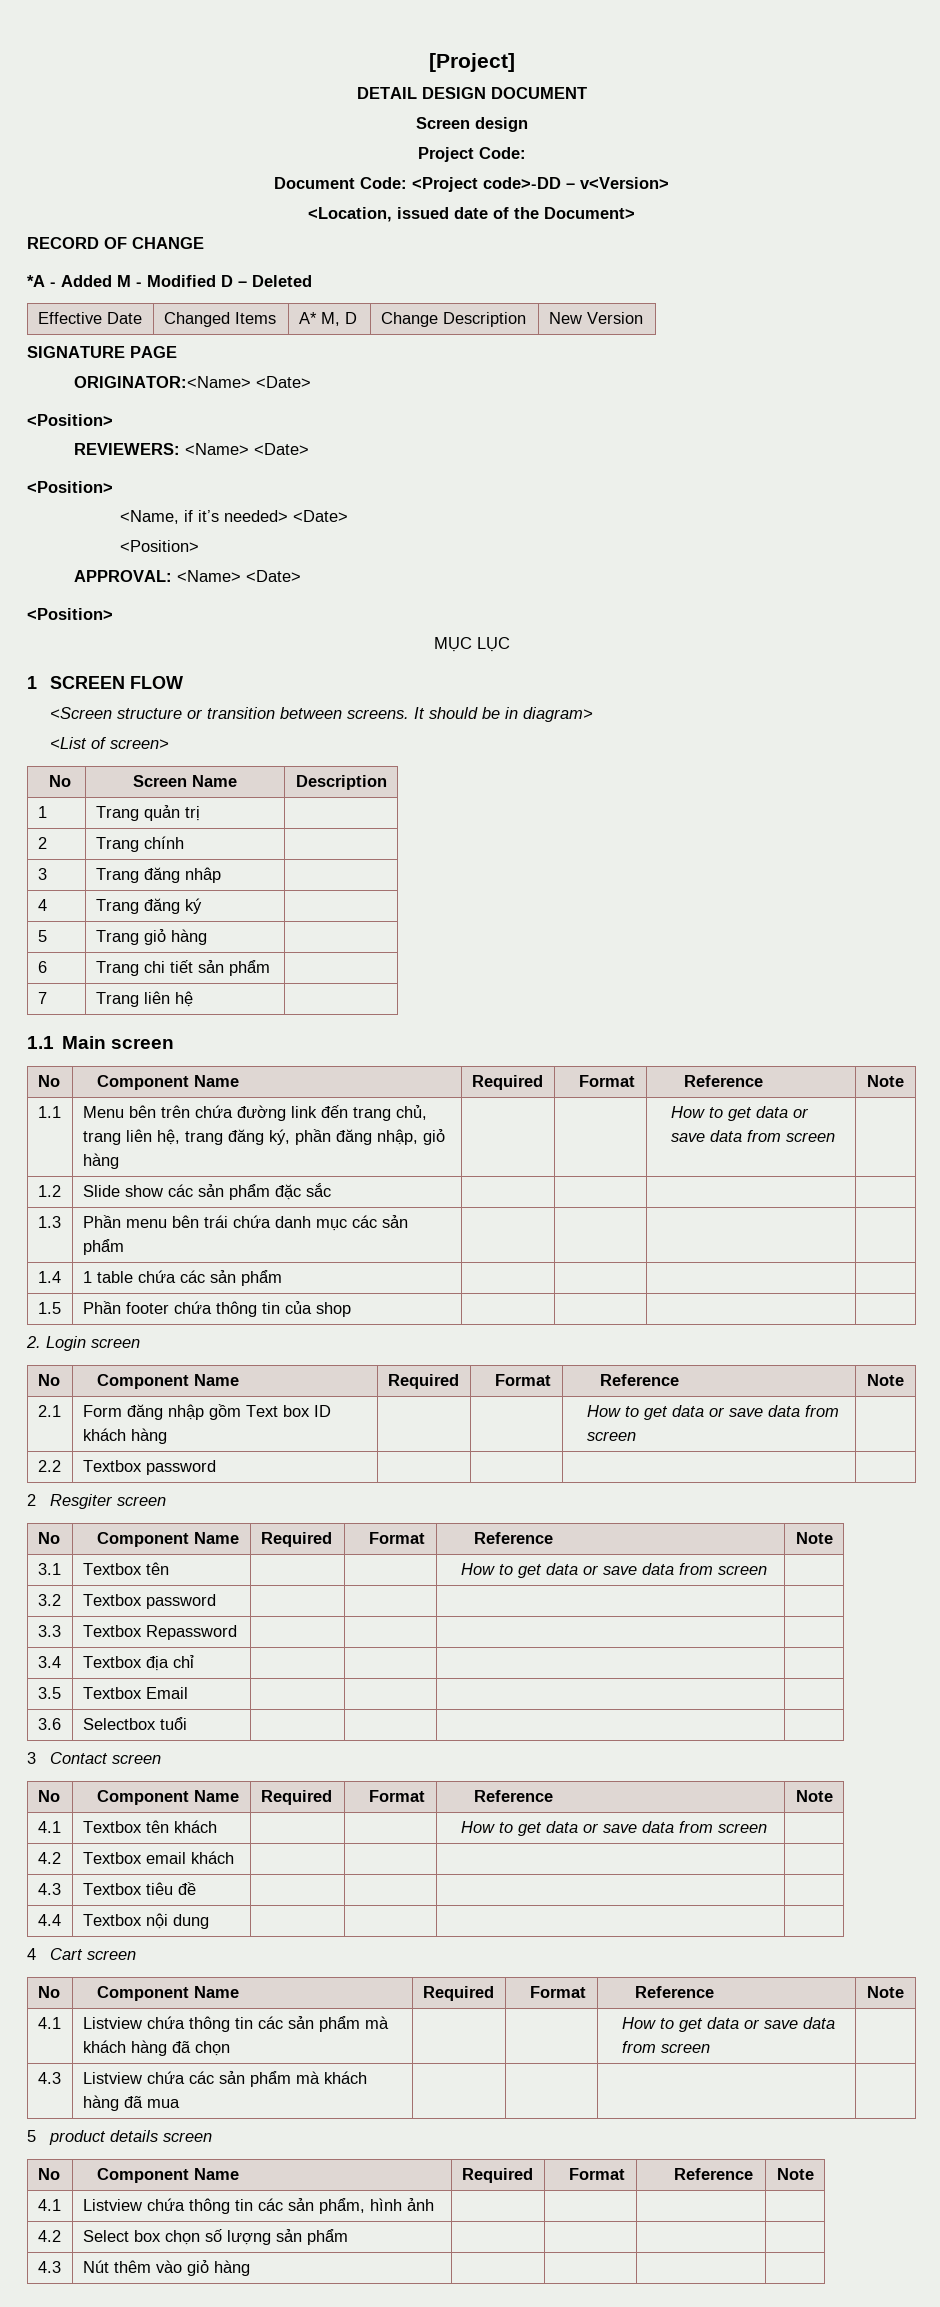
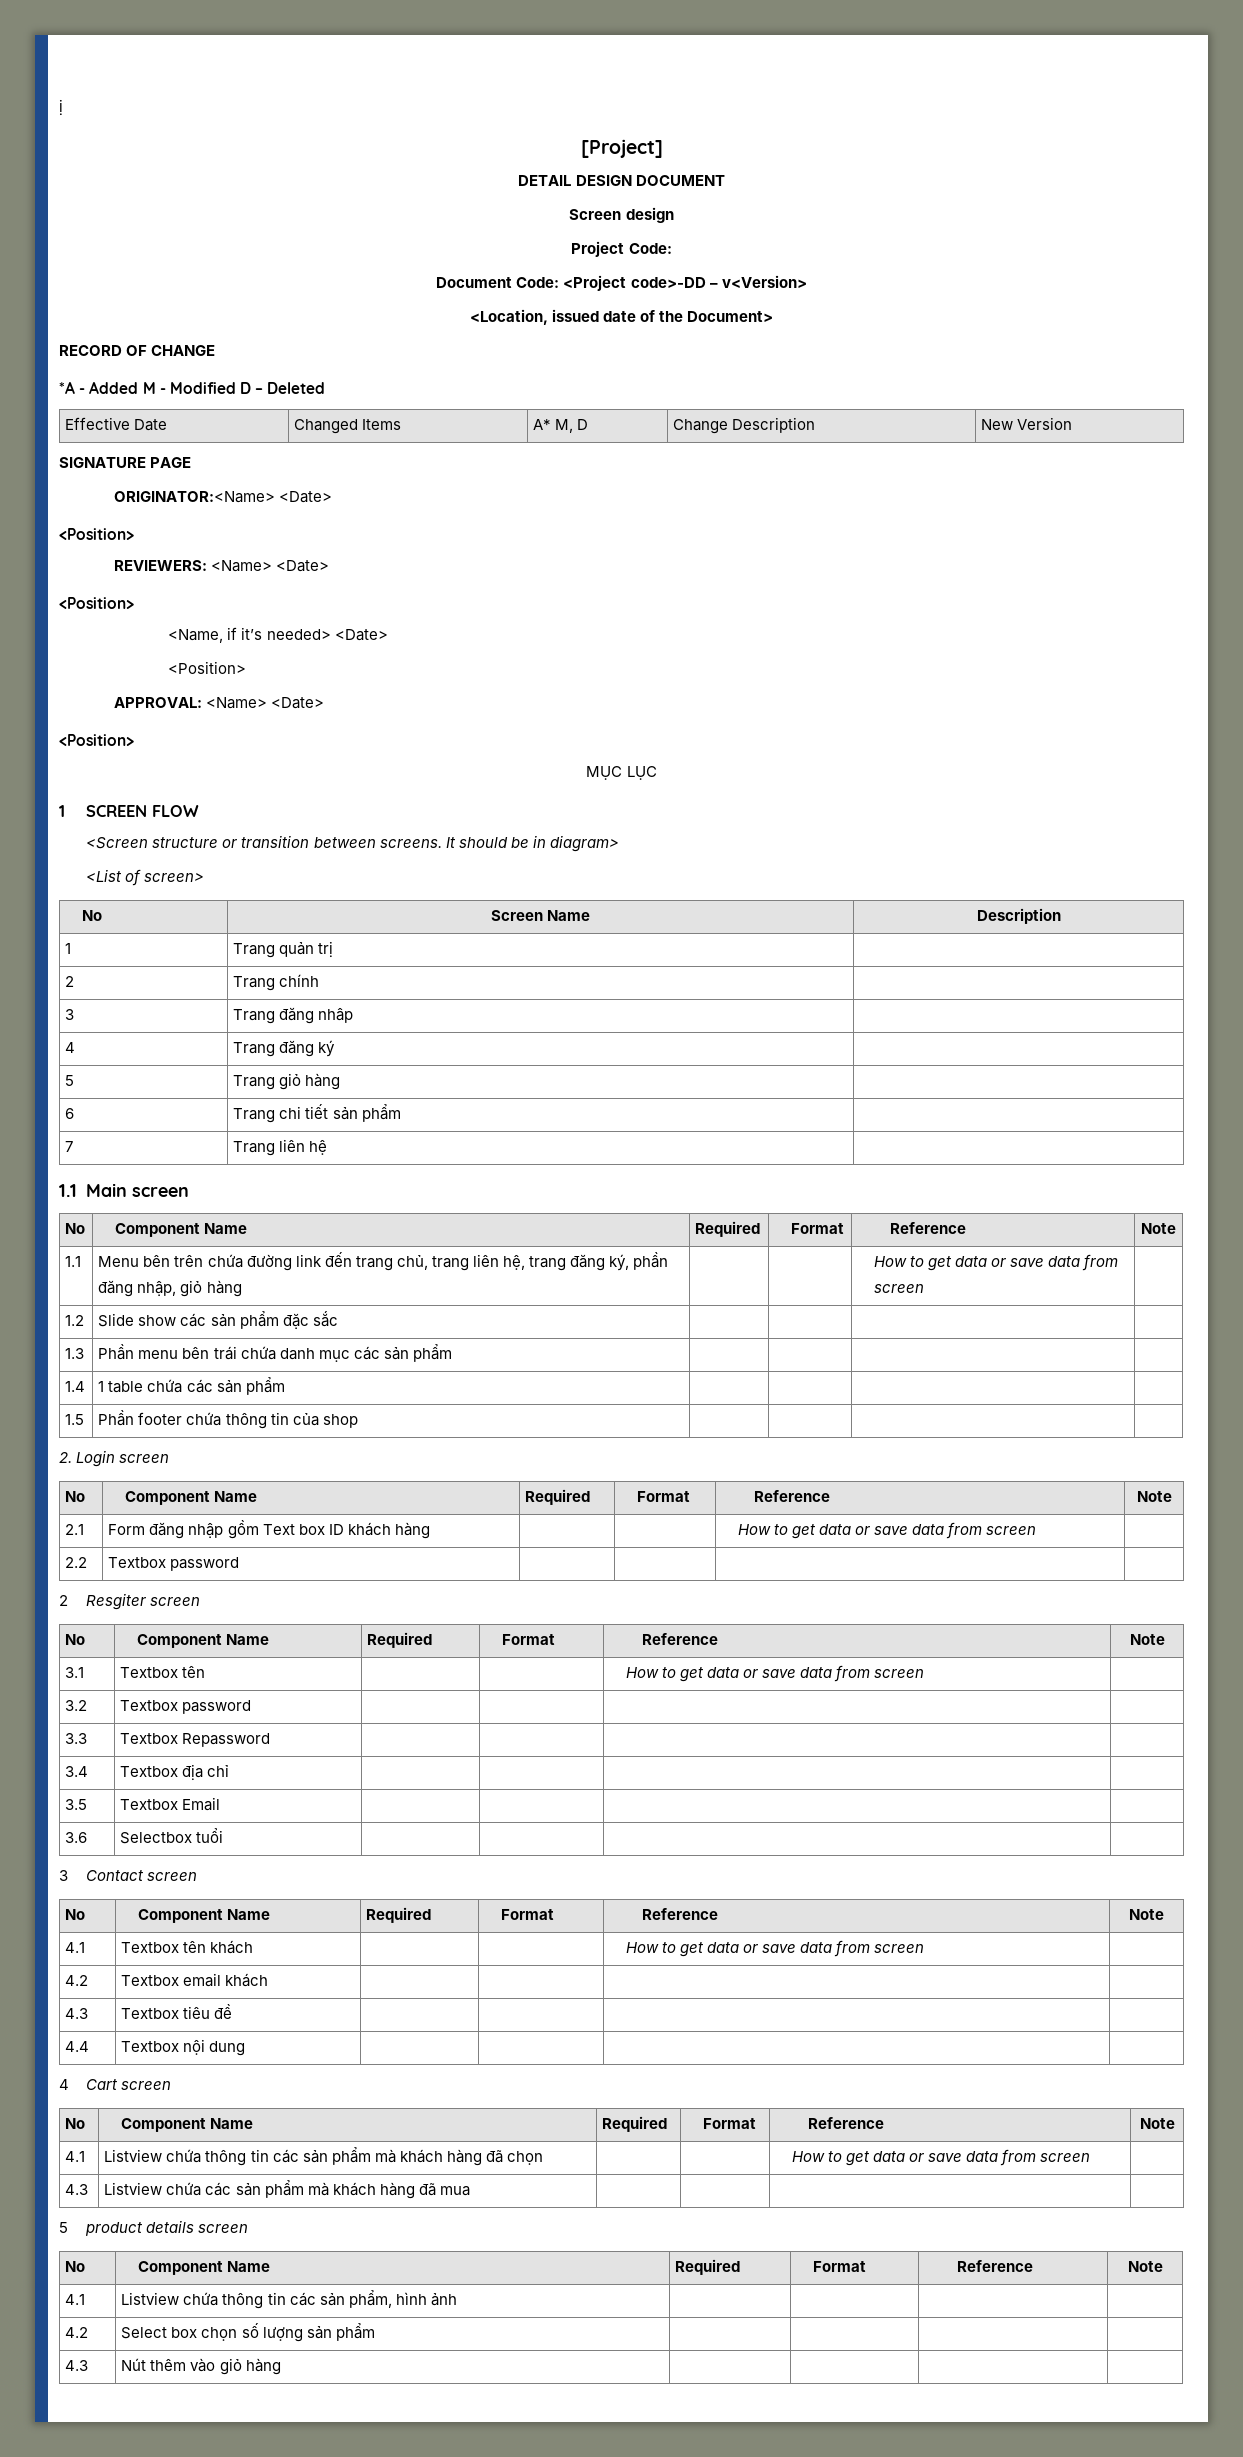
+ ị

